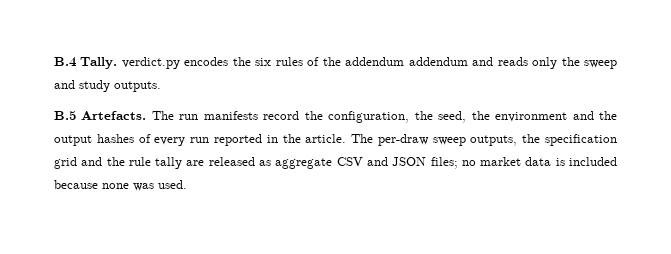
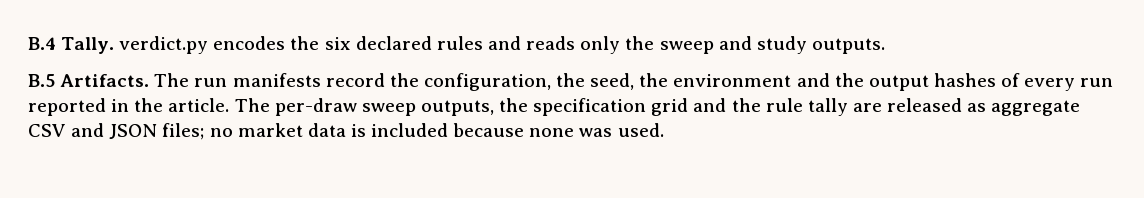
- B.4 Tally. verdict.py encodes the six rules of the addendum addendum and reads only the sweep and study outputs.
+ B.4 Tally. verdict.py encodes the six declared rules and reads only the sweep and study outputs.
- B.5 Artefacts.
+ B.5 Artifacts.

